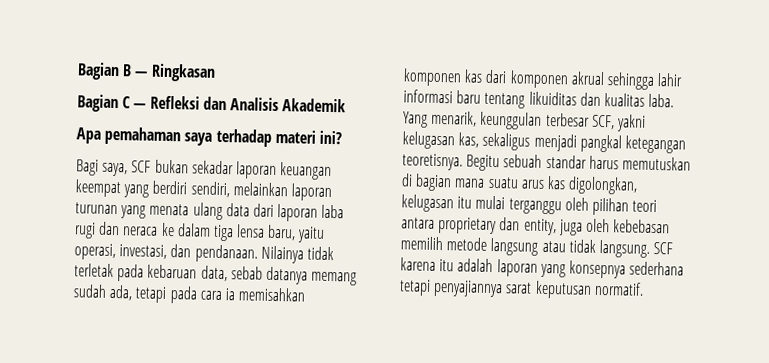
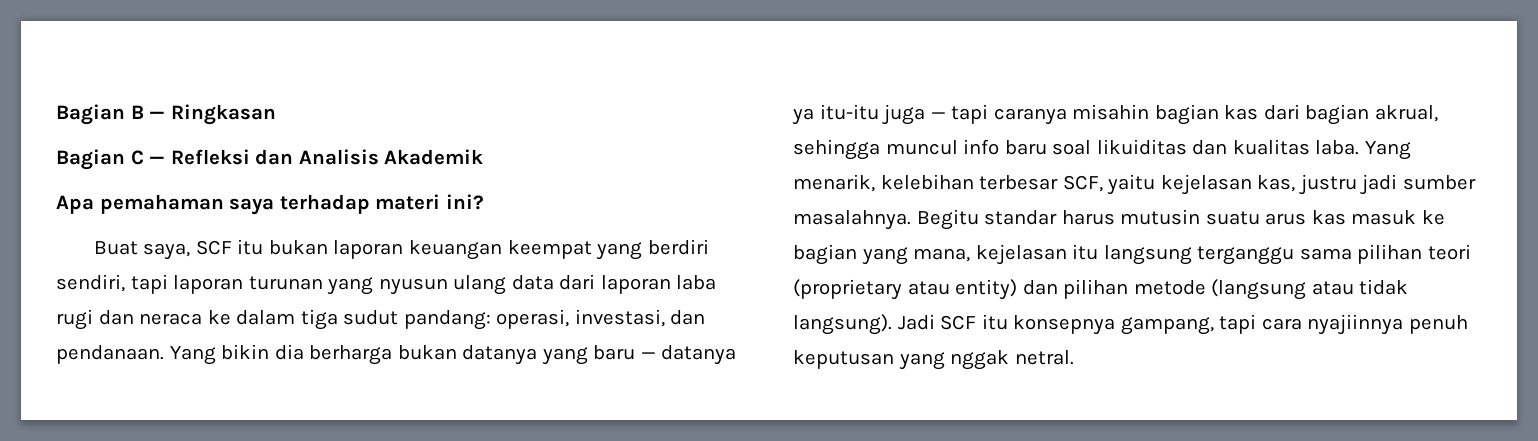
- Bagi saya, SCF bukan sekadar laporan keuangan keempat yang berdiri sendiri, melainkan laporan turunan yang menata ulang data dari laporan laba rugi dan neraca ke dalam tiga lensa baru, yaitu operasi, investasi, dan pendanaan.
+ Buat saya, SCF itu bukan laporan keuangan keempat yang berdiri sendiri, tapi laporan turunan yang nyusun ulang data dari laporan laba rugi dan neraca ke dalam tiga sudut pandang: operasi, investasi, dan pendanaan.
- Nilainya tidak terletak pada kebaruan data, sebab datanya memang sudah ada, tetapi pada cara ia memisahkan komponen kas dari komponen akrual sehingga lahir informasi baru tentang likuiditas dan kualitas laba.
+ Yang bikin dia berharga bukan datanya yang baru — datanya ya itu-itu juga — tapi caranya misahin bagian kas dari bagian akrual, sehingga muncul info baru soal likuiditas dan kualitas laba.
- Yang menarik, keunggulan terbesar SCF, yakni kelugasan kas, sekaligus menjadi pangkal ketegangan teoretisnya. Begitu sebuah standar harus memutuskan di bagian mana suatu arus kas digolongkan, kelugasan itu mulai terganggu oleh pilihan teori antara proprietary dan entity, juga oleh kebebasan memilih metode langsung atau tidak langsung. SCF karena itu adalah laporan yang konsepnya sederhana tetapi penyajiannya sarat keputusan normatif.
+ Yang menarik, kelebihan terbesar SCF, yaitu kejelasan kas, justru jadi sumber masalahnya. Begitu standar harus mutusin suatu arus kas masuk ke bagian yang mana, kejelasan itu langsung terganggu sama pilihan teori (proprietary atau entity) dan pilihan metode (langsung atau tidak langsung). Jadi SCF itu konsepnya gampang, tapi cara nyajiinnya penuh keputusan yang nggak netral.

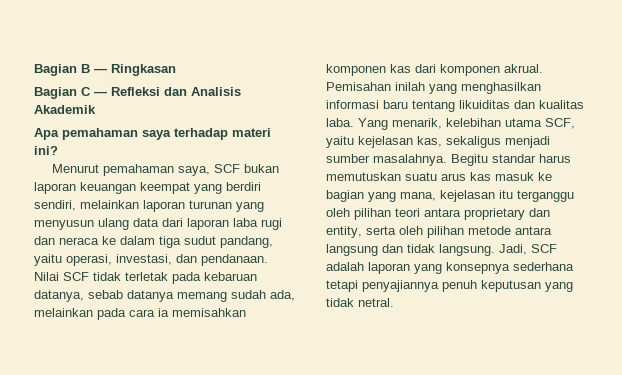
- Buat saya, SCF itu bukan laporan keuangan keempat yang berdiri sendiri, tapi laporan turunan yang nyusun ulang data dari laporan laba rugi dan neraca ke dalam tiga sudut pandang: operasi, investasi, dan pendanaan.
+ Menurut pemahaman saya, SCF bukan laporan keuangan keempat yang berdiri sendiri, melainkan laporan turunan yang menyusun ulang data dari laporan laba rugi dan neraca ke dalam tiga sudut pandang, yaitu operasi, investasi, dan pendanaan.
- Yang bikin dia berharga bukan datanya yang baru — datanya ya itu-itu juga — tapi caranya misahin bagian kas dari bagian akrual, sehingga muncul info baru soal likuiditas dan kualitas laba.
+ Nilai SCF tidak terletak pada kebaruan datanya, sebab datanya memang sudah ada, melainkan pada cara ia memisahkan komponen kas dari komponen akrual. Pemisahan inilah yang menghasilkan informasi baru tentang likuiditas dan kualitas laba.
- Yang menarik, kelebihan terbesar SCF, yaitu kejelasan kas, justru jadi sumber masalahnya.
+ Yang menarik, kelebihan utama SCF, yaitu kejelasan kas, sekaligus menjadi sumber masalahnya.
- Begitu standar harus mutusin suatu arus kas masuk ke bagian yang mana, kejelasan itu langsung terganggu sama pilihan teori (proprietary atau entity) dan pilihan metode (langsung atau tidak langsung). Jadi SCF itu konsepnya gampang, tapi cara nyajiinnya penuh keputusan yang nggak netral.
+ Begitu standar harus memutuskan suatu arus kas masuk ke bagian yang mana, kejelasan itu terganggu oleh pilihan teori antara proprietary dan entity, serta oleh pilihan metode antara langsung dan tidak langsung. Jadi, SCF adalah laporan yang konsepnya sederhana tetapi penyajiannya penuh keputusan yang tidak netral.

